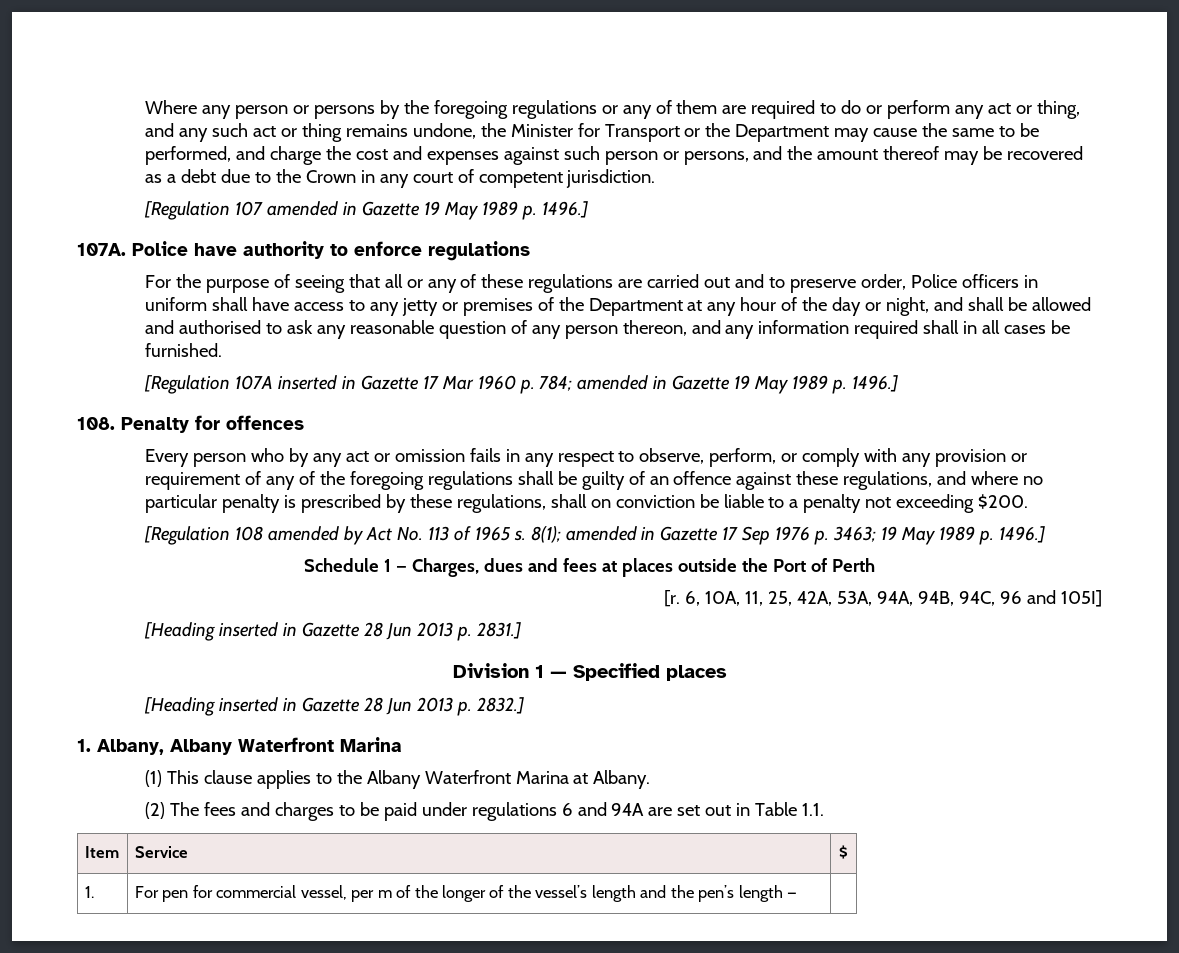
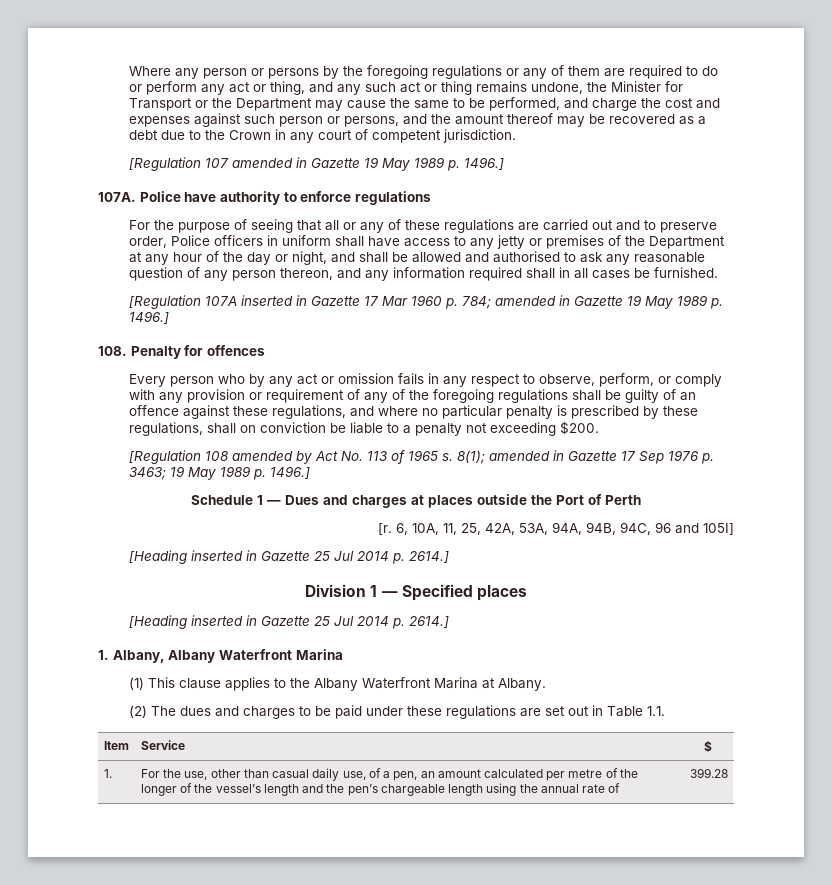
- Schedule 1 — Charges, dues and fees at places outside the Port of Perth
+ Schedule 1 — Dues and charges at places outside the Port of Perth
  6, 10A, 11, 25, 42A, 53A, 94A, 94B, 94C, 96 and 105I]
- [Heading inserted in Gazette 28 Jun 2013 p. 2831.]
+ [Heading inserted in Gazette 25 Jul 2014 p. 2614.]
  Division 1 — Specified places
- [Heading inserted in Gazette 28 Jun 2013 p. 2832.]
+ [Heading inserted in Gazette 25 Jul 2014 p. 2614.]
- (2) The fees and charges to be paid under regulations 6 and 94A are set out in Table 1.1.
+ (2) The dues and charges to be paid under these regulations are set out in Table 1.1.
- 1. | For pen for commercial vessel, per m of the longer of the vessel’s length and the pen’s length — |
+ 1. | For the use, other than casual daily use, of a pen, an amount calculated per metre of the longer of the vessel’s length and the pen’s chargeable length using the annual rate of | 399.28

